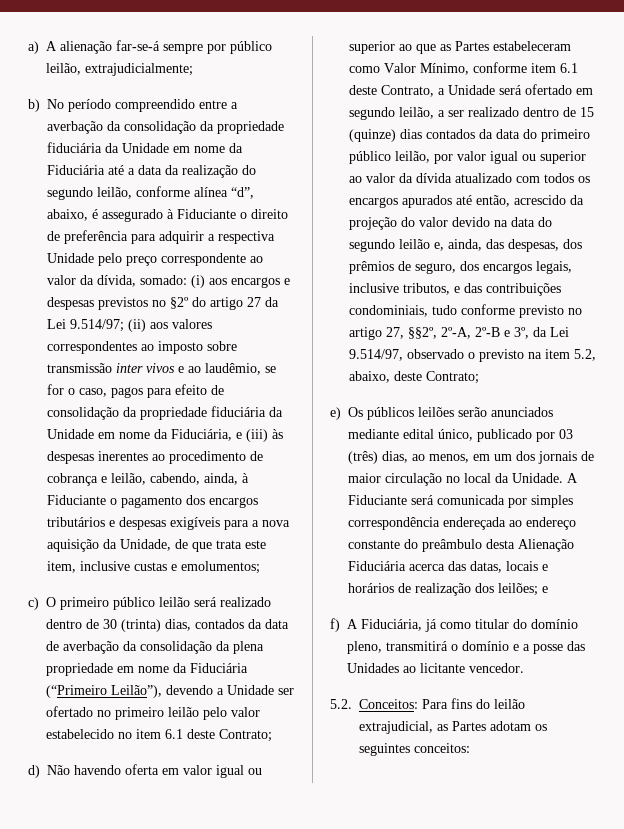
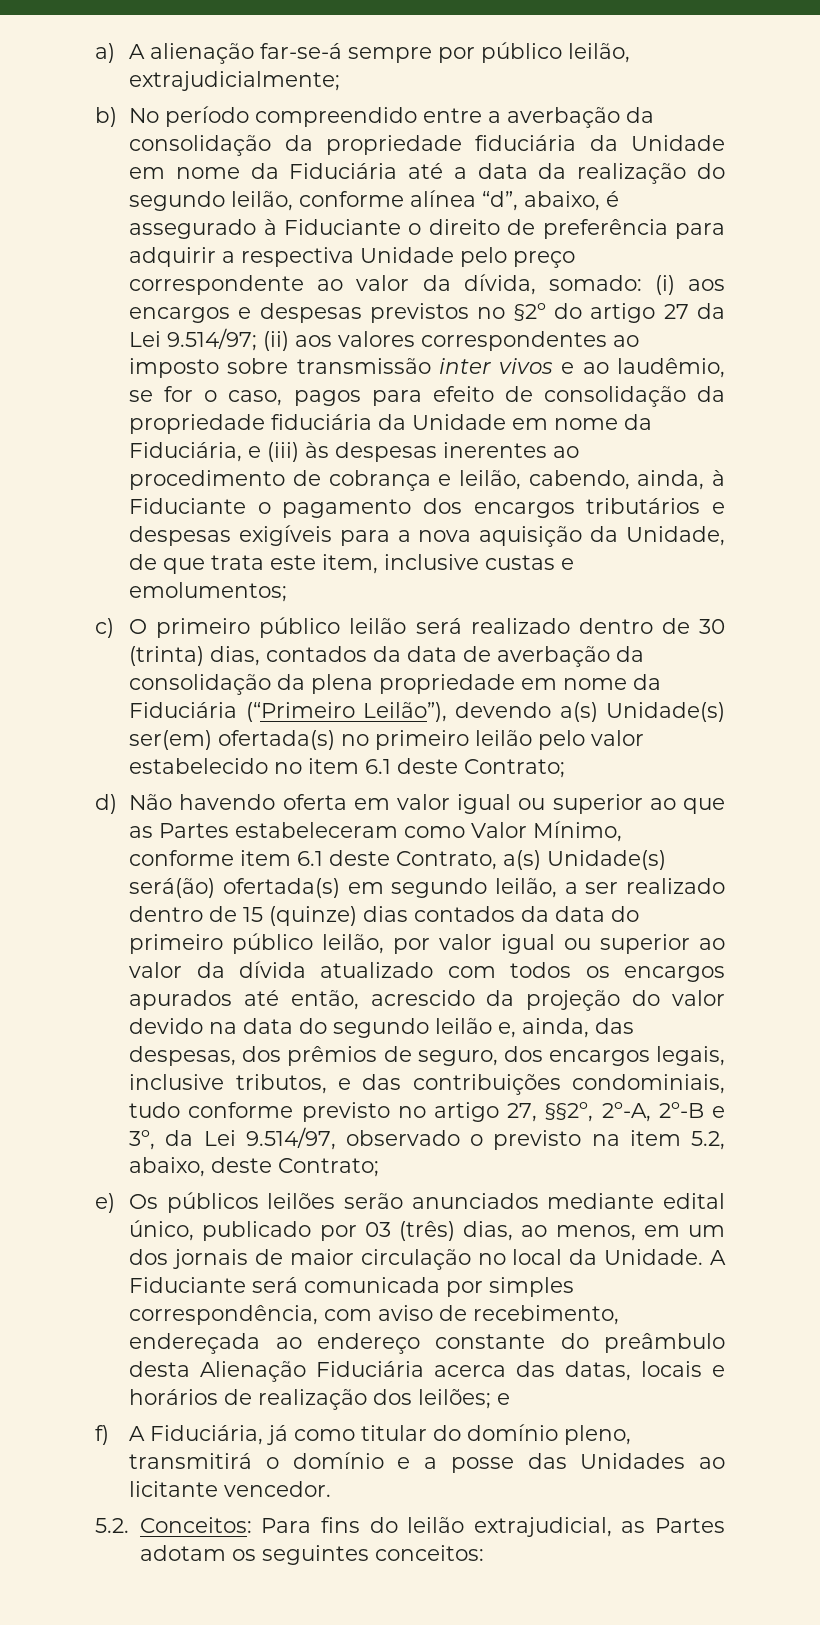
- c) O primeiro público leilão será realizado dentro de 30 (trinta) dias, contados da data de averbação da consolidação da plena propriedade em nome da Fiduciária (“Primeiro Leilão”), devendo a Unidade ser ofertado no primeiro leilão pelo valor estabelecido no item 6.1 deste Contrato;
+ c) O primeiro público leilão será realizado dentro de 30 (trinta) dias, contados da data de averbação da consolidação da plena propriedade em nome da Fiduciária (“Primeiro Leilão”), devendo a(s) Unidade(s) ser(em) ofertada(s) no primeiro leilão pelo valor estabelecido no item 6.1 deste Contrato;
- d) Não havendo oferta em valor igual ou superior ao que as Partes estabeleceram como Valor Mínimo, conforme item 6.1 deste Contrato, a Unidade será ofertado em segundo leilão, a ser realizado dentro de 15 (quinze) dias contados da data do primeiro público leilão, por valor igual ou superior ao valor da dívida atualizado com todos os encargos apurados até então, acrescido da projeção do valor devido na data do segundo leilão e, ainda, das despesas, dos prêmios de seguro, dos encargos legais, inclusive tributos, e das contribuições condominiais, tudo conforme previsto no artigo 27, §§2º, 2º-A, 2º-B e 3º, da Lei 9.514/97, observado o previsto na item 5.2, abaixo, deste Contrato;
+ d) Não havendo oferta em valor igual ou superior ao que as Partes estabeleceram como Valor Mínimo, conforme item 6.1 deste Contrato, a(s) Unidade(s) será(ão) ofertada(s) em segundo leilão, a ser realizado dentro de 15 (quinze) dias contados da data do primeiro público leilão, por valor igual ou superior ao valor da dívida atualizado com todos os encargos apurados até então, acrescido da projeção do valor devido na data do segundo leilão e, ainda, das despesas, dos prêmios de seguro, dos encargos legais, inclusive tributos, e das contribuições condominiais, tudo conforme previsto no artigo 27, §§2º, 2º-A, 2º-B e 3º, da Lei 9.514/97, observado o previsto na item 5.2, abaixo, deste Contrato;
- A Fiduciante será comunicada por simples correspondência endereçada ao endereço constante do preâmbulo desta Alienação Fiduciária acerca das datas, locais e horários de realização dos leilões; e
+ A Fiduciante será comunicada por simples correspondência, com aviso de recebimento, endereçada ao endereço constante do preâmbulo desta Alienação Fiduciária acerca das datas, locais e horários de realização dos leilões; e

